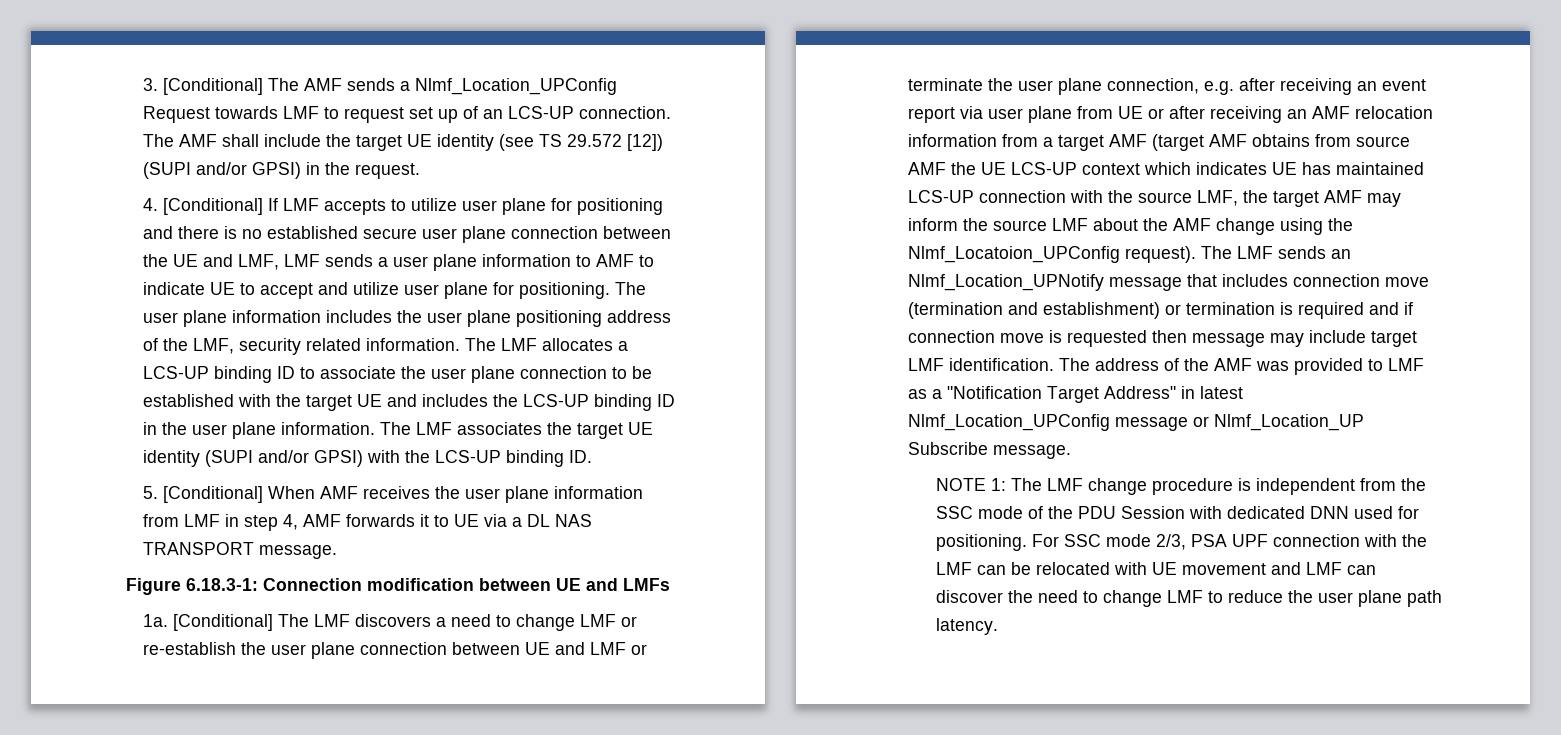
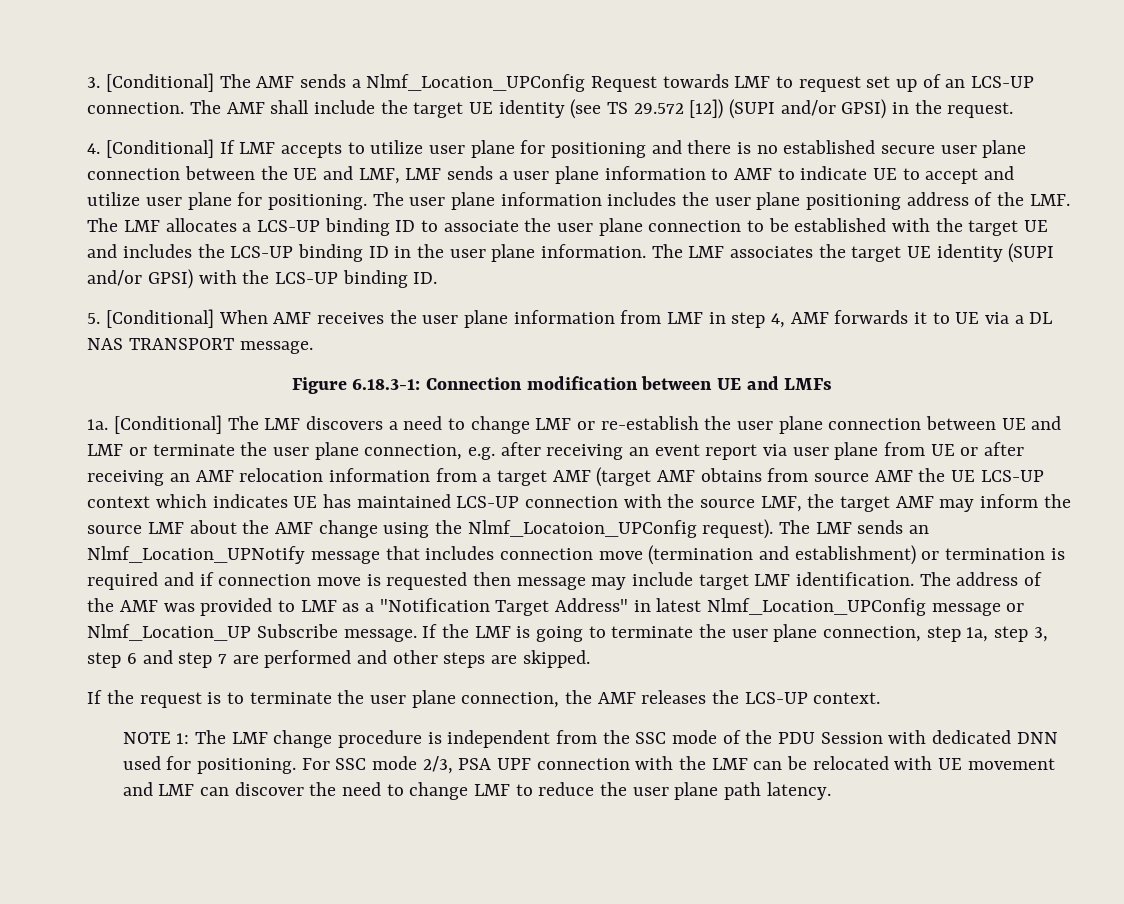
- The user plane information includes the user plane positioning address of the LMF, security related information. The LMF allocates a LCS-UP binding ID to associate the user plane connection to be established with the target UE and includes the LCS-UP binding ID in the user plane information.
+ The user plane information includes the user plane positioning address of the LMF. The LMF allocates a LCS-UP binding ID to associate the user plane connection to be established with the target UE and includes the LCS-UP binding ID in the user plane information.
+ If the LMF is going to terminate the user plane connection, step 1a, step 3, step 6 and step 7 are performed and other steps are skipped.
+ If the request is to terminate the user plane connection, the AMF releases the LCS-UP context.

